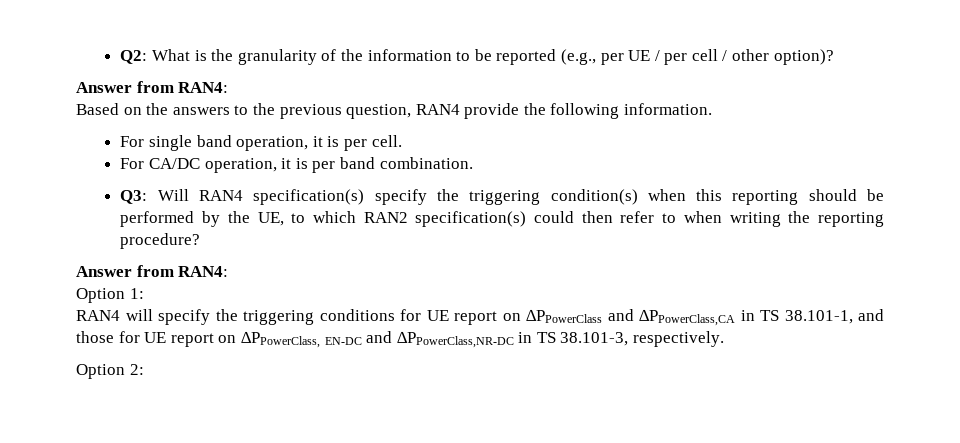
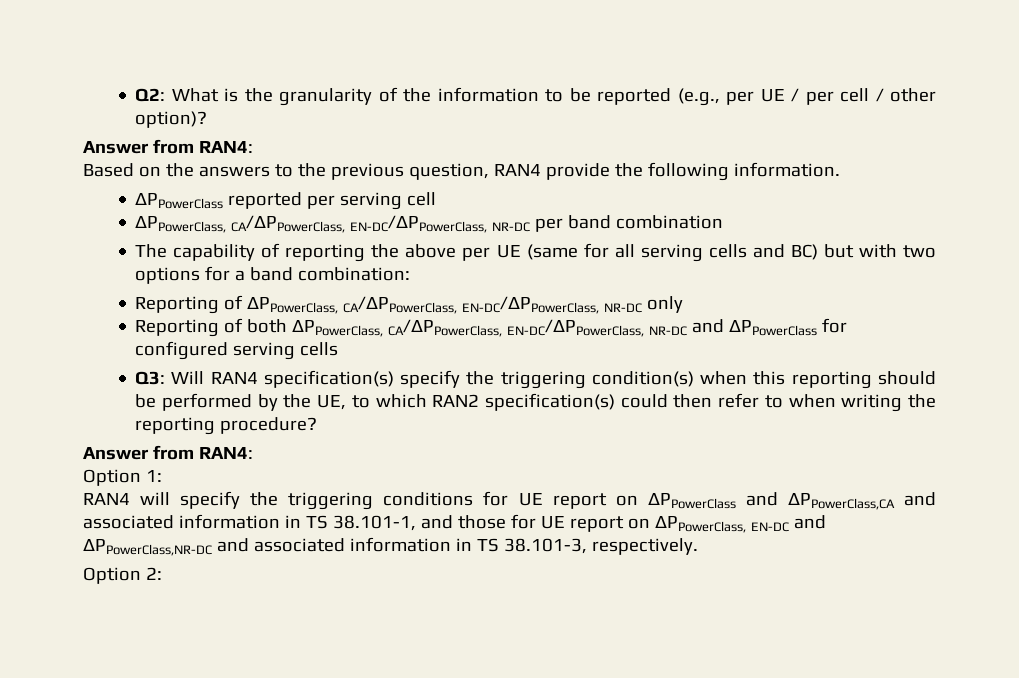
- For single band operation, it is per cell.
- For CA/DC operation, it is per band combination.
+ ΔPPowerClass reported per serving cell
+ ΔPPowerClass, CA/ΔPPowerClass, EN-DC/ΔPPowerClass, NR-DC per band combination
+ The capability of reporting the above per UE (same for all serving cells and BC) but with two options for a band combination:
+ Reporting of ΔPPowerClass, CA/ΔPPowerClass, EN-DC/ΔPPowerClass, NR-DC only
+ Reporting of both ΔPPowerClass, CA/ΔPPowerClass, EN-DC/ΔPPowerClass, NR-DC and ΔPPowerClass for configured serving cells
- RAN4 will specify the triggering conditions for UE report on ∆PPowerClass and ∆PPowerClass,CA in TS 38.101-1, and those for UE report on ∆PPowerClass, EN-DC and ∆PPowerClass,NR-DC in TS 38.101-3, respectively.
+ RAN4 will specify the triggering conditions for UE report on ∆PPowerClass and ∆PPowerClass,CA and associated information in TS 38.101-1, and those for UE report on ∆PPowerClass, EN-DC and ∆PPowerClass,NR-DC and associated information in TS 38.101-3, respectively.

